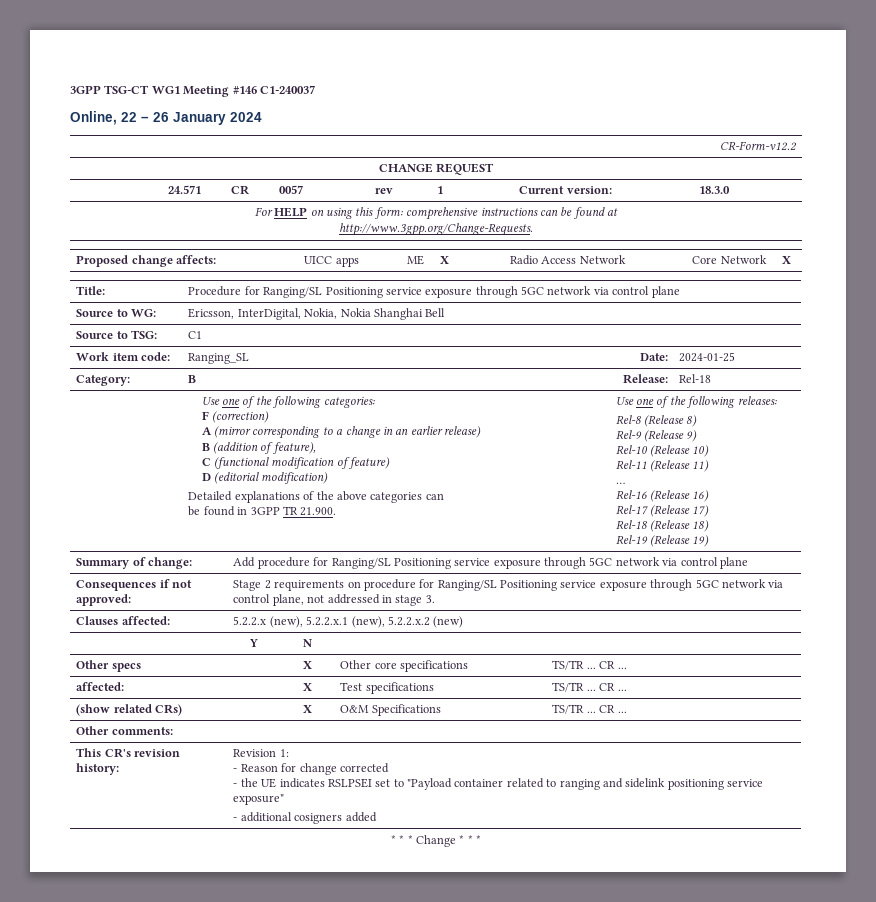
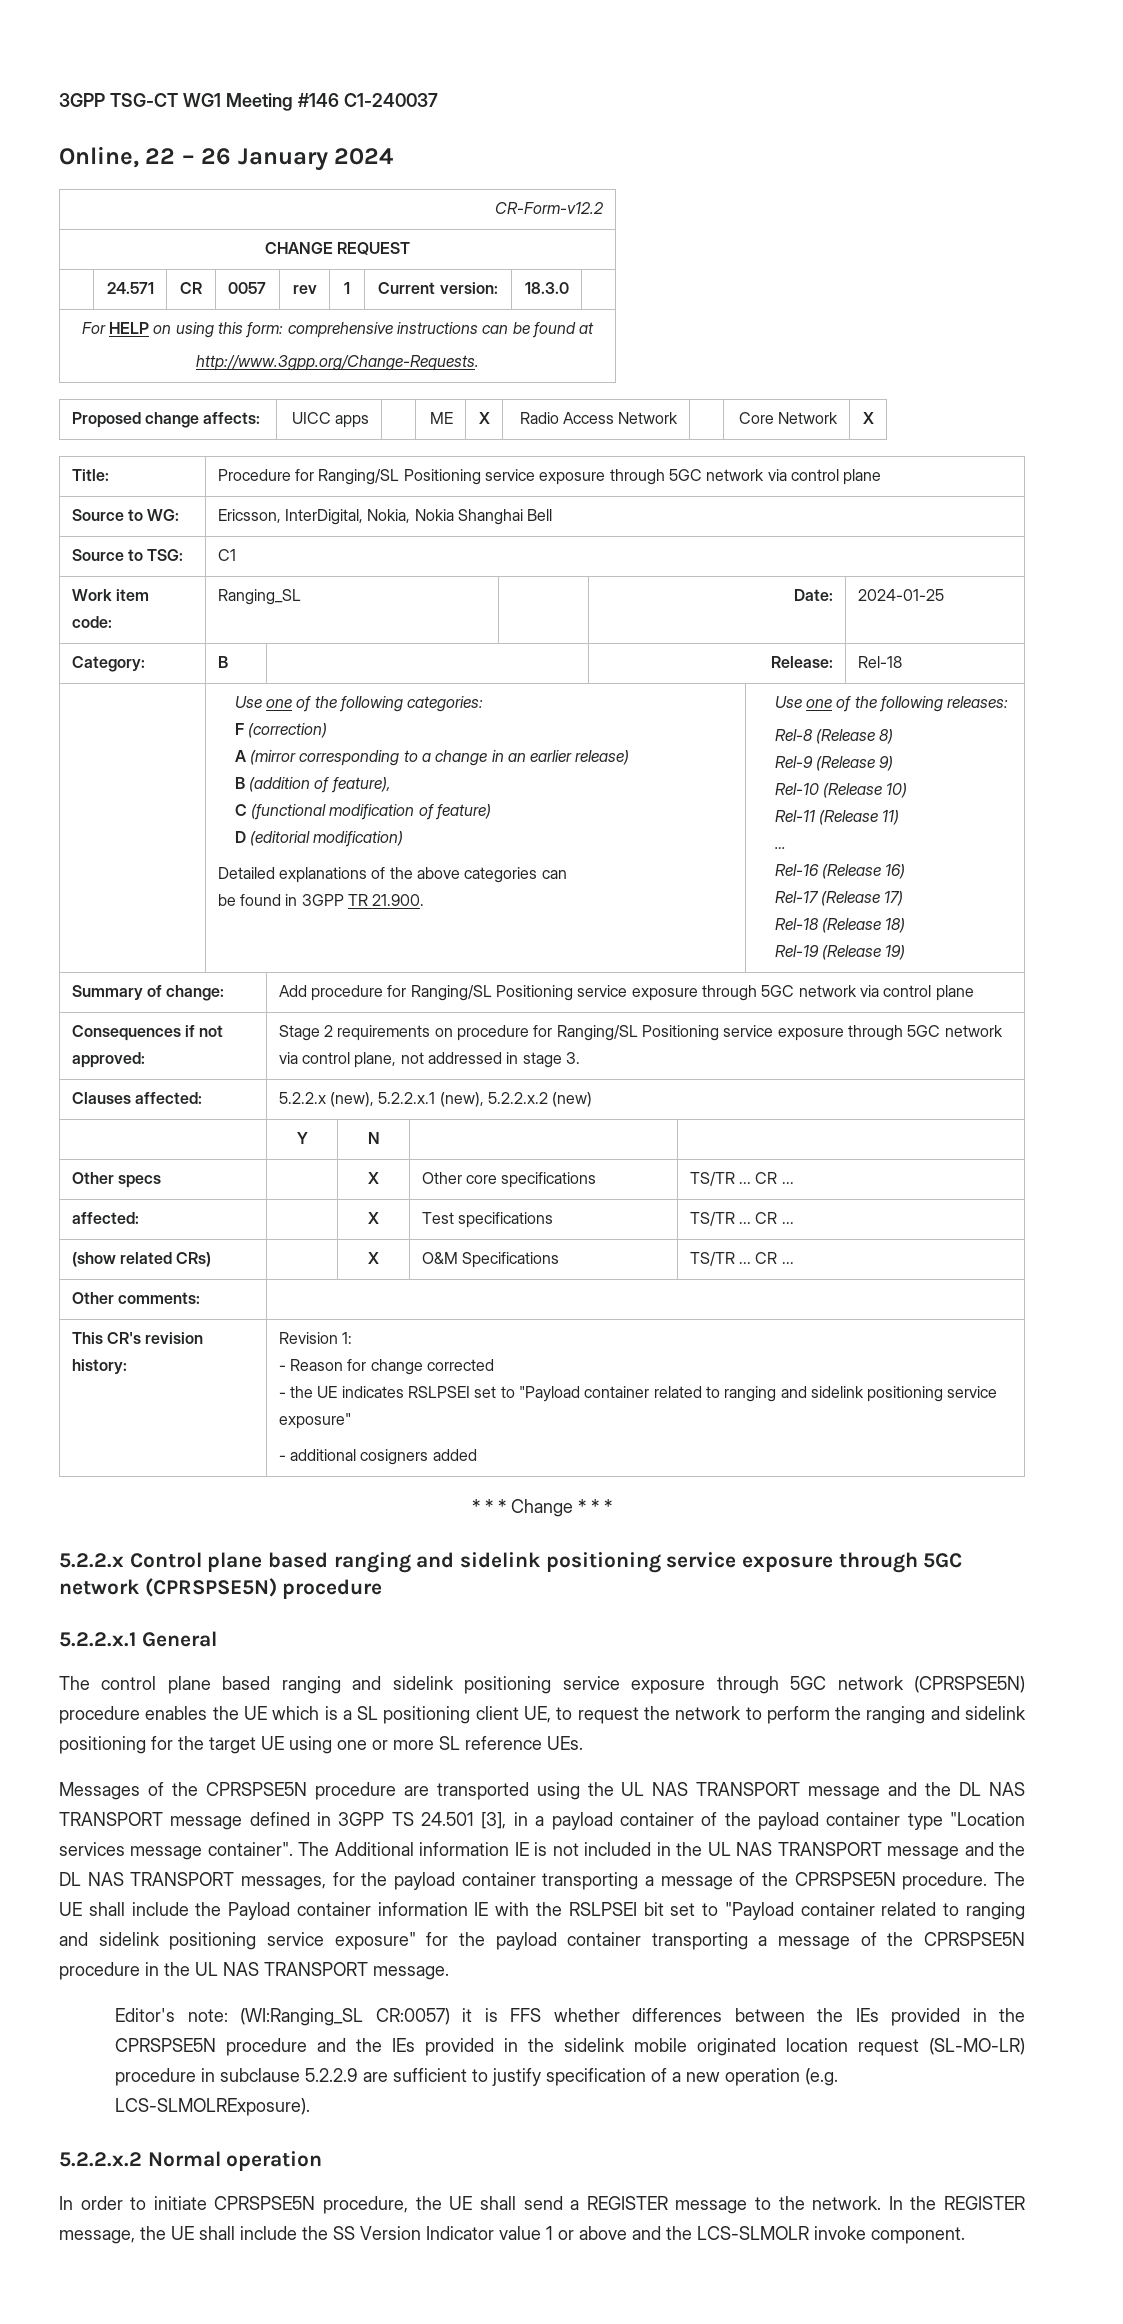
+ 5.2.2.x Control plane based ranging and sidelink positioning service exposure through 5GC network (CPRSPSE5N) procedure
+ 5.2.2.x.1 General
+ The control plane based ranging and sidelink positioning service exposure through 5GC network (CPRSPSE5N) procedure enables the UE which is a SL positioning client UE, to request the network to perform the ranging and sidelink positioning for the target UE using one or more SL reference UEs.
+ Messages of the CPRSPSE5N procedure are transported using the UL NAS TRANSPORT message and the DL NAS TRANSPORT message defined in 3GPP TS 24.501 [3], in a payload container of the payload container type "Location services message container". The Additional information IE is not included in the UL NAS TRANSPORT message and the DL NAS TRANSPORT messages, for the payload container transporting a message of the CPRSPSE5N procedure. The UE shall include the Payload container information IE with the RSLPSEI bit set to "Payload container related to ranging and sidelink positioning service exposure" for the payload container transporting a message of the CPRSPSE5N procedure in the UL NAS TRANSPORT message.
+ Editor's note: (WI:Ranging_SL CR:0057) it is FFS whether differences between the IEs provided in the CPRSPSE5N procedure and the IEs provided in the sidelink mobile originated location request (SL-MO-LR) procedure in subclause 5.2.2.9 are sufficient to justify specification of a new operation (e.g. LCS-SLMOLRExposure).
+ 5.2.2.x.2 Normal operation
+ In order to initiate CPRSPSE5N procedure, the UE shall send a REGISTER message to the network. In the REGISTER message, the UE shall include the SS Version Indicator value 1 or above and the LCS-SLMOLR invoke component.

